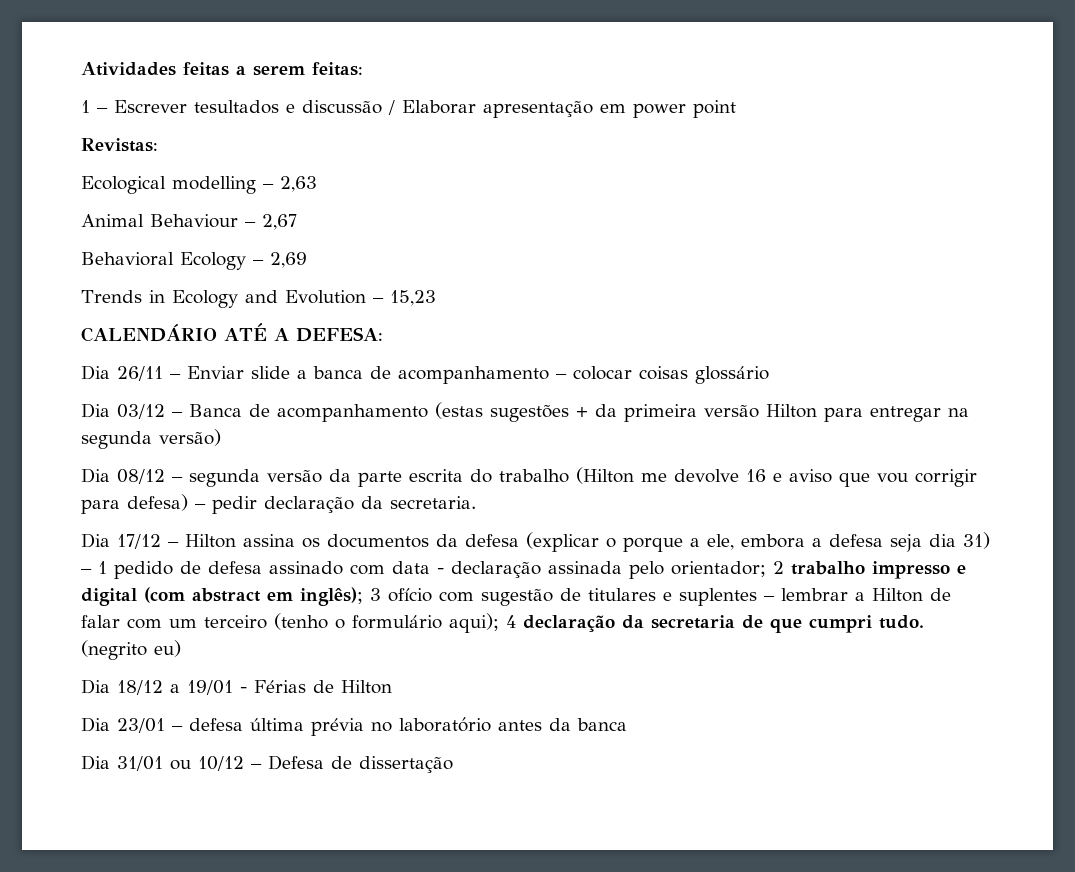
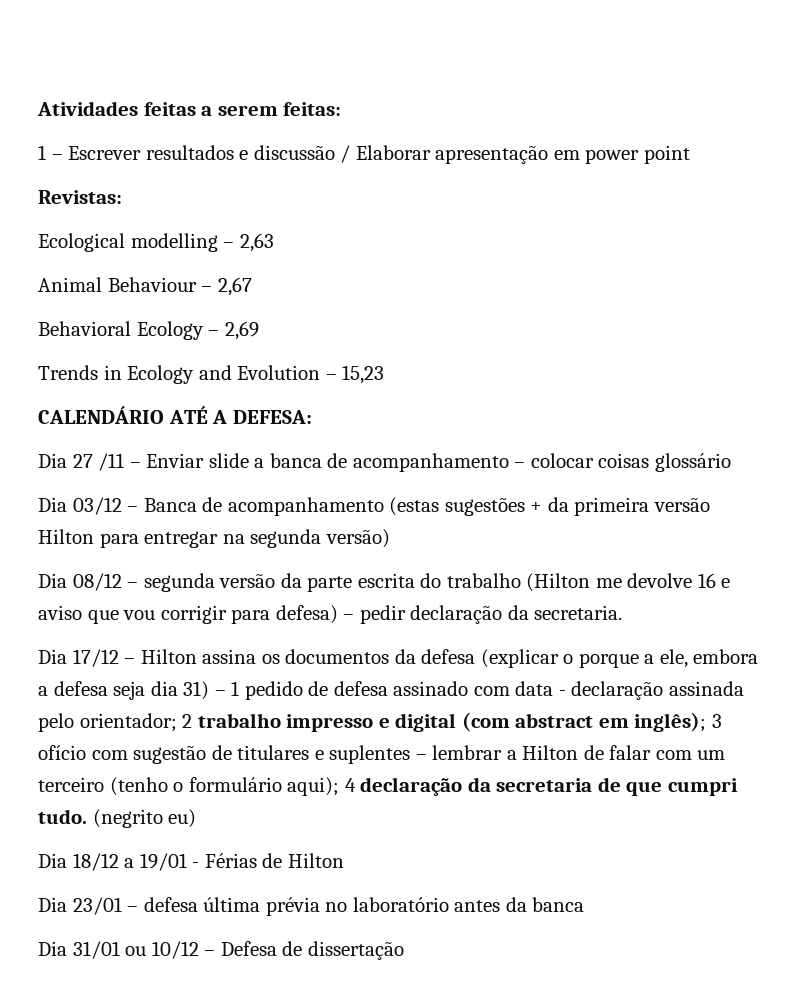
- 1 – Escrever tesultados e discussão / Elaborar apresentação em power point
+ 1 – Escrever resultados e discussão / Elaborar apresentação em power point
- Dia 26/11 – Enviar slide a banca de acompanhamento – colocar coisas glossário
+ Dia 27 /11 – Enviar slide a banca de acompanhamento – colocar coisas glossário

